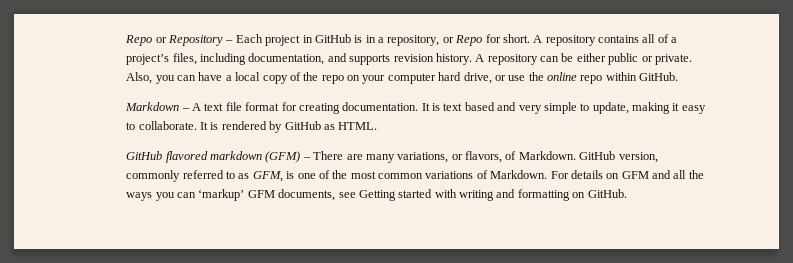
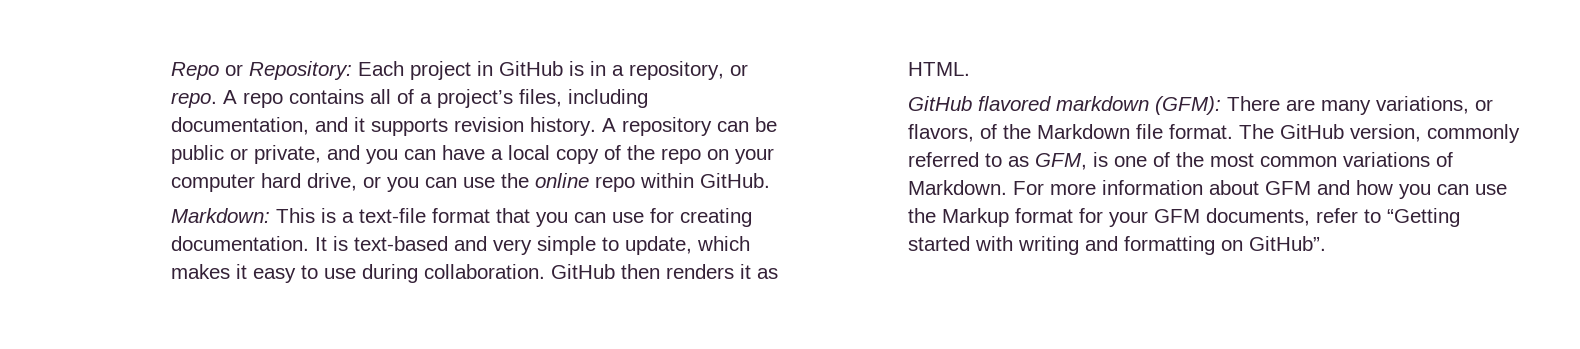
- Repo or Repository – Each project in GitHub is in a repository, or Repo for short. A repository contains all of a project’s files, including documentation, and supports revision history.
+ Repo or Repository: Each project in GitHub is in a repository, or repo. A repo contains all of a project’s files, including documentation, and it supports revision history.
- A repository can be either public or private. Also, you can have a local copy of the repo on your computer hard drive, or use the online repo within GitHub.
+ A repository can be public or private, and you can have a local copy of the repo on your computer hard drive, or you can use the online repo within GitHub.
- Markdown – A text file format for creating documentation.
+ Markdown: This is a text-file format that you can use for creating documentation.
- It is text based and very simple to update, making it easy to collaborate. It is rendered by GitHub as HTML.
+ It is text-based and very simple to update, which makes it easy to use during collaboration. GitHub then renders it as HTML.
- GitHub flavored markdown (GFM) – There are many variations, or flavors, of Markdown. GitHub version, commonly referred to as GFM, is one of the most common variations of Markdown.
+ GitHub flavored markdown (GFM): There are many variations, or flavors, of the Markdown file format. The GitHub version, commonly referred to as GFM, is one of the most common variations of Markdown.
- For details on GFM and all the ways you can ‘markup’ GFM documents, see Getting started with writing and formatting on GitHub.
+ For more information about GFM and how you can use the Markup format for your GFM documents, refer to “Getting started with writing and formatting on GitHub”.

